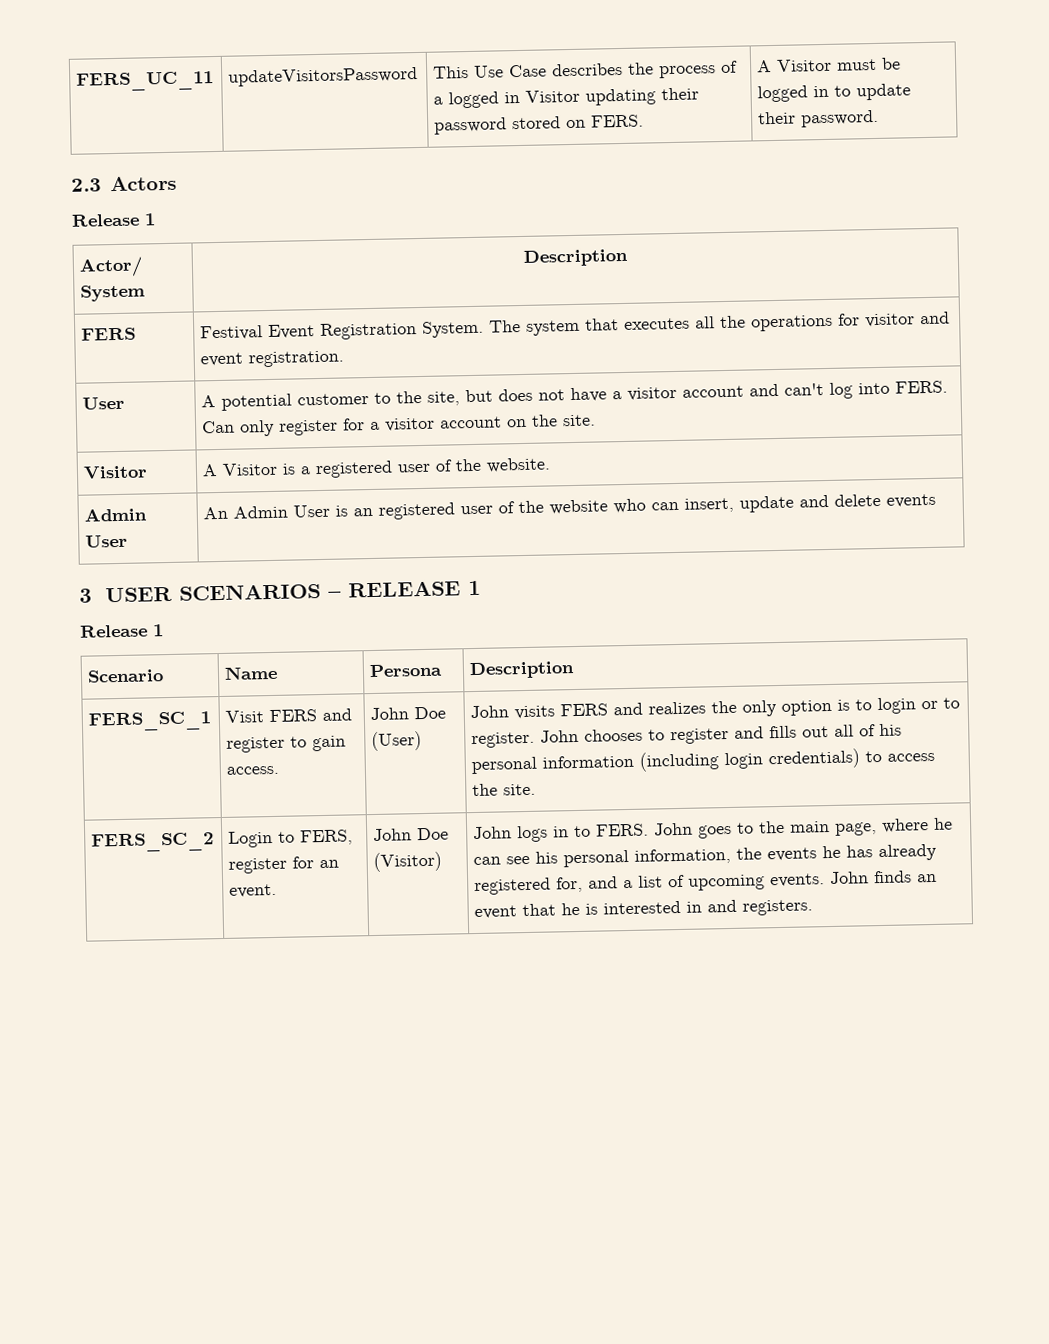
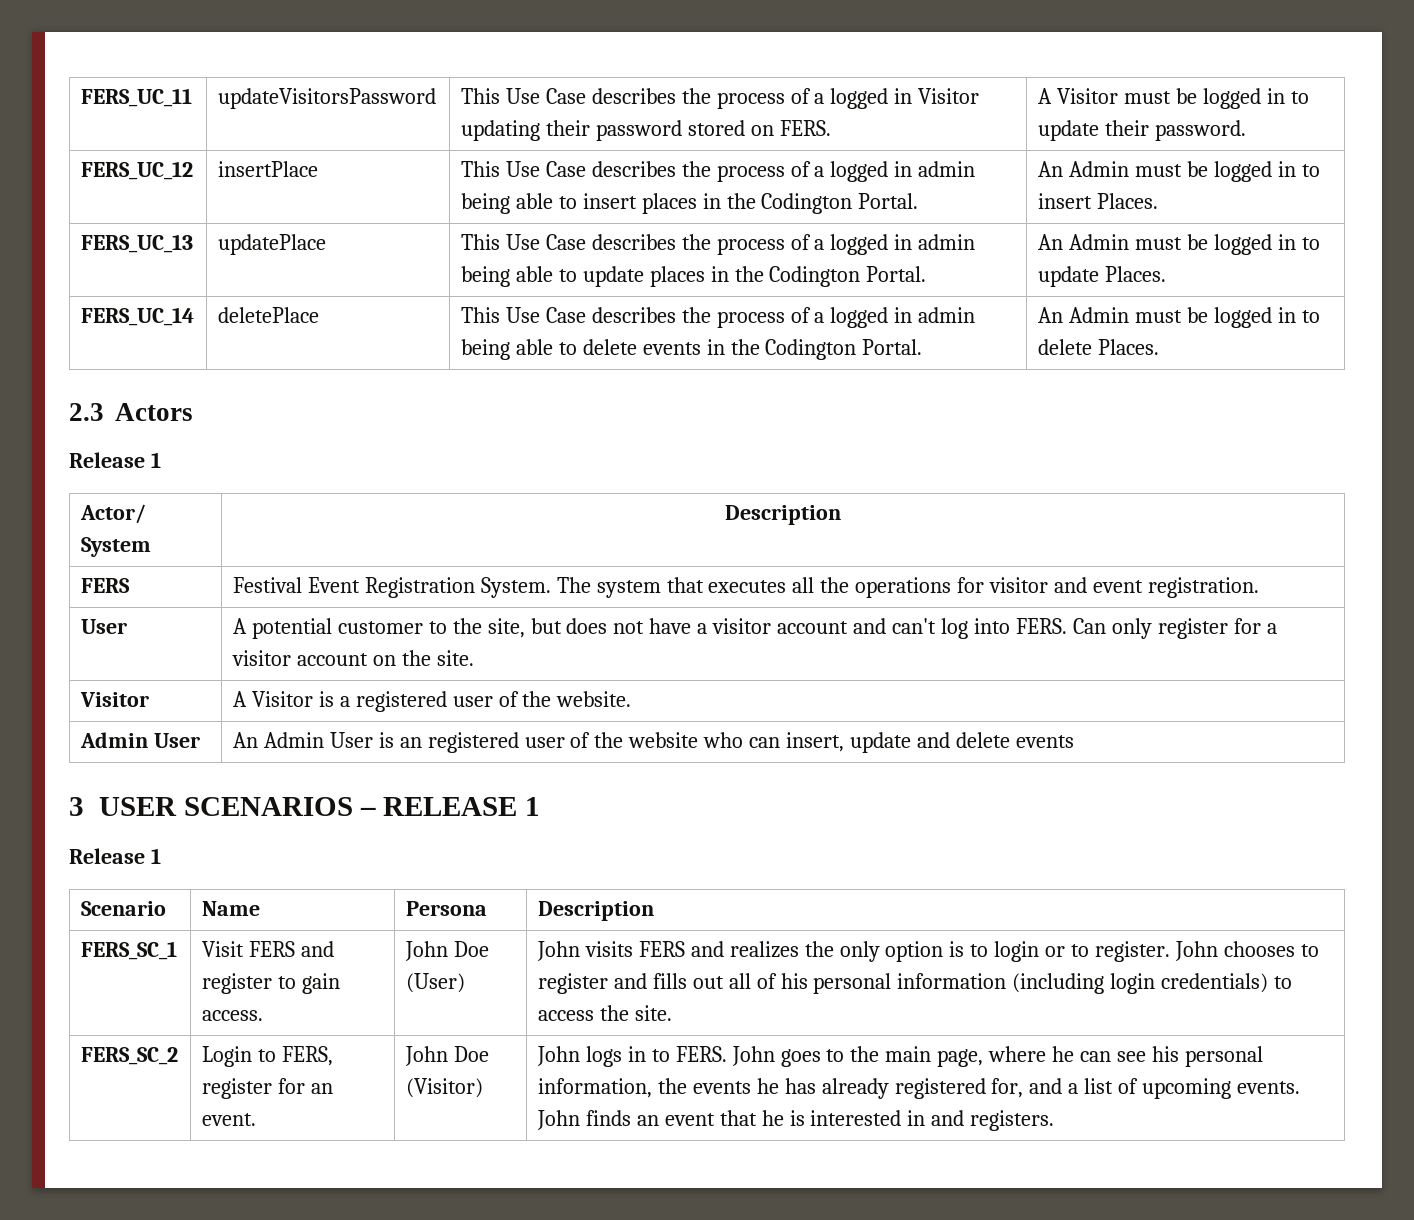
+ FERS_UC_12 | insertPlace | This Use Case describes the process of a logged in admin being able to insert places in the Codington Portal. | An Admin must be logged in to insert Places.
+ FERS_UC_13 | updatePlace | This Use Case describes the process of a logged in admin being able to update places in the Codington Portal. | An Admin must be logged in to update Places.
+ FERS_UC_14 | deletePlace | This Use Case describes the process of a logged in admin being able to delete events in the Codington Portal. | An Admin must be logged in to delete Places.

